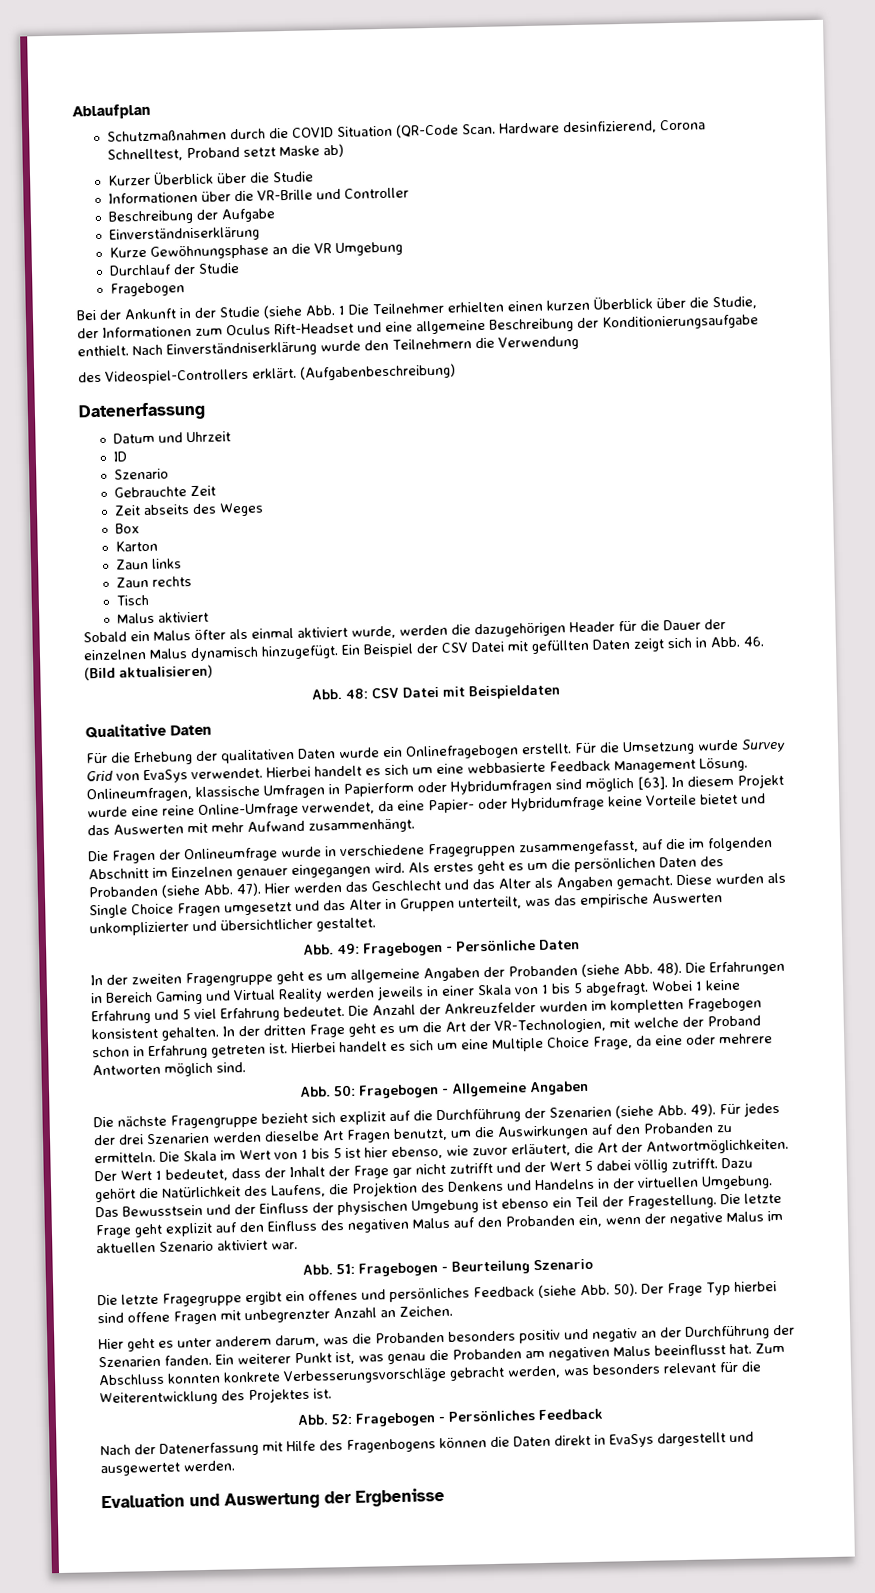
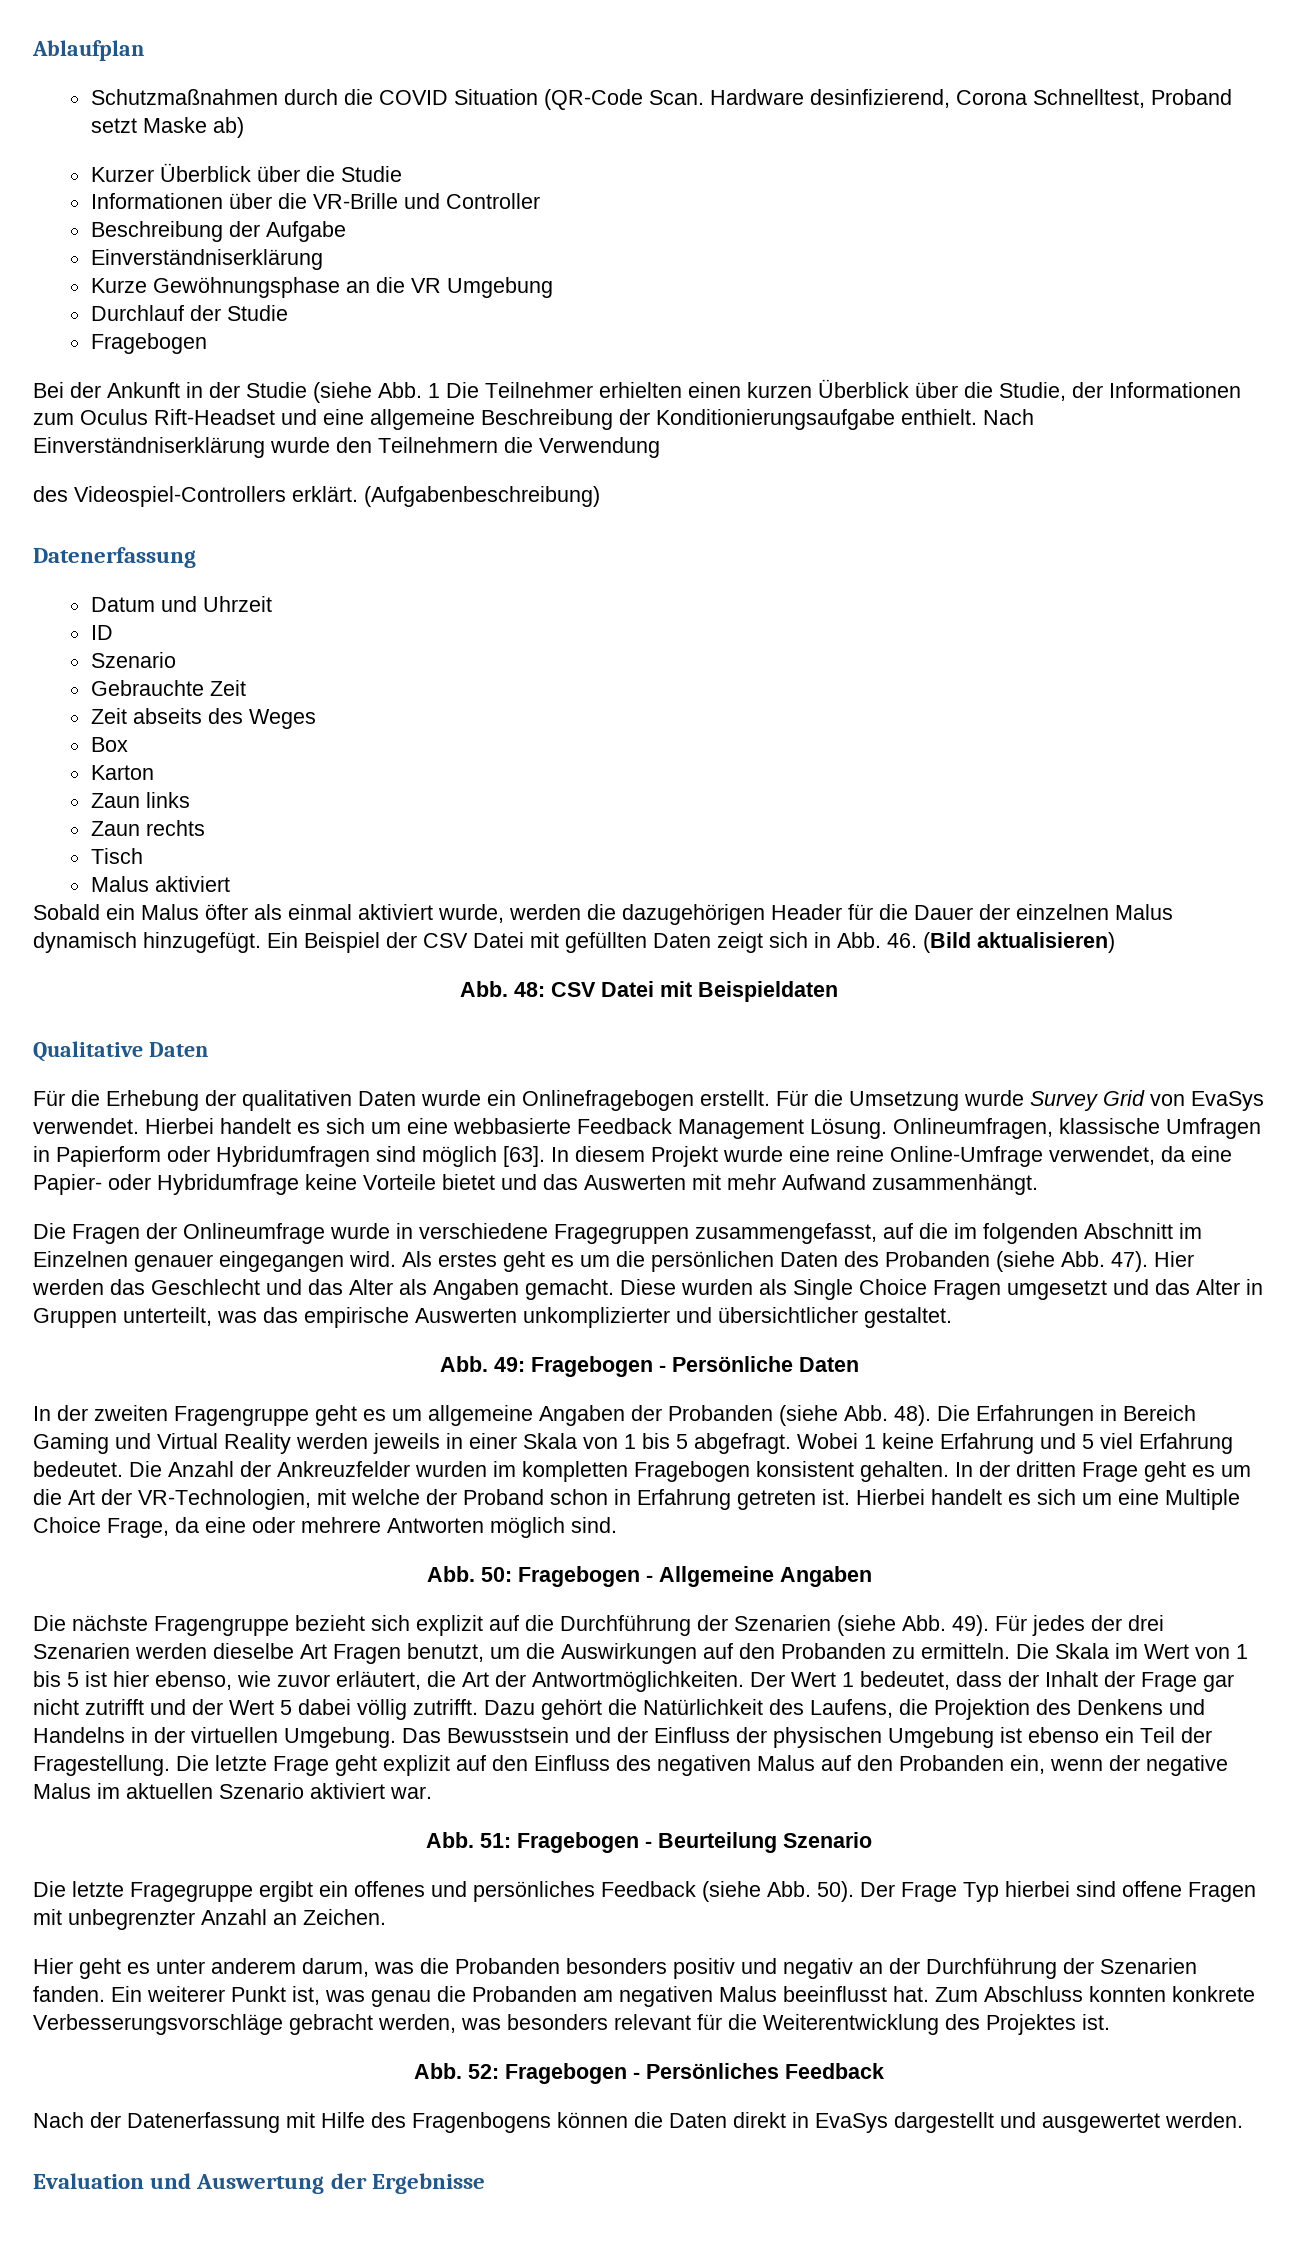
- Evaluation und Auswertung der Ergbenisse
+ Evaluation und Auswertung der Ergebnisse

